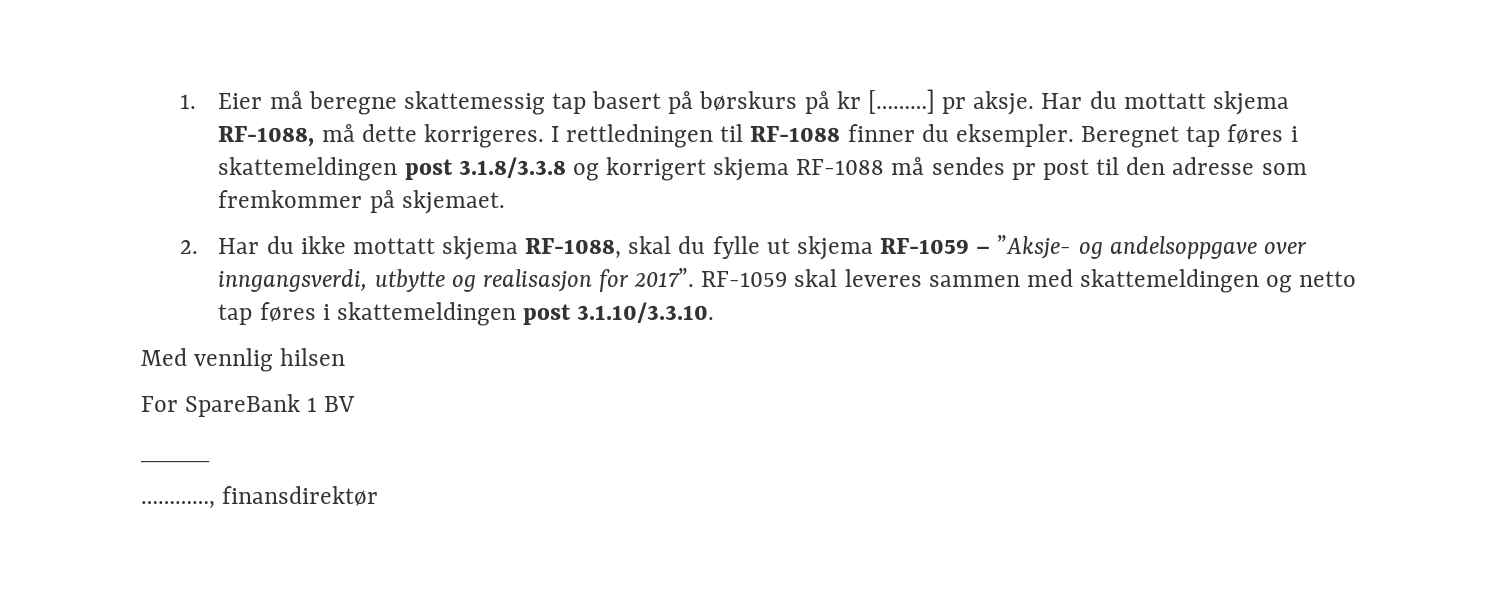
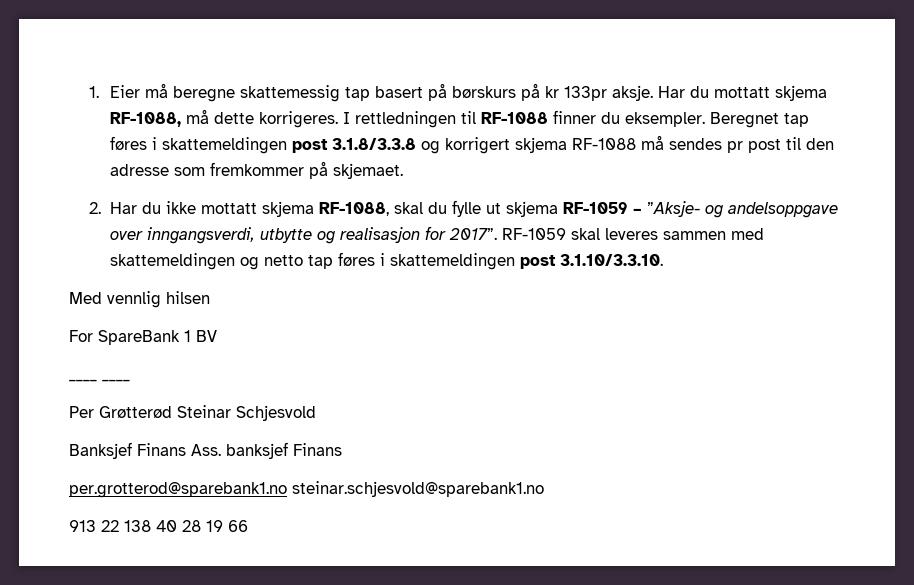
- 1. Eier må beregne skattemessig tap basert på børskurs på kr [………] pr aksje.
+ 1. Eier må beregne skattemessig tap basert på børskurs på kr 133pr aksje.
- ____
- …………, finansdirektør
+ ____ ____
+ Per Grøtterød Steinar Schjesvold
+ Banksjef Finans Ass. banksjef Finans
+ per.grotterod@sparebank1.no steinar.schjesvold@sparebank1.no
+ 913 22 138 40 28 19 66

